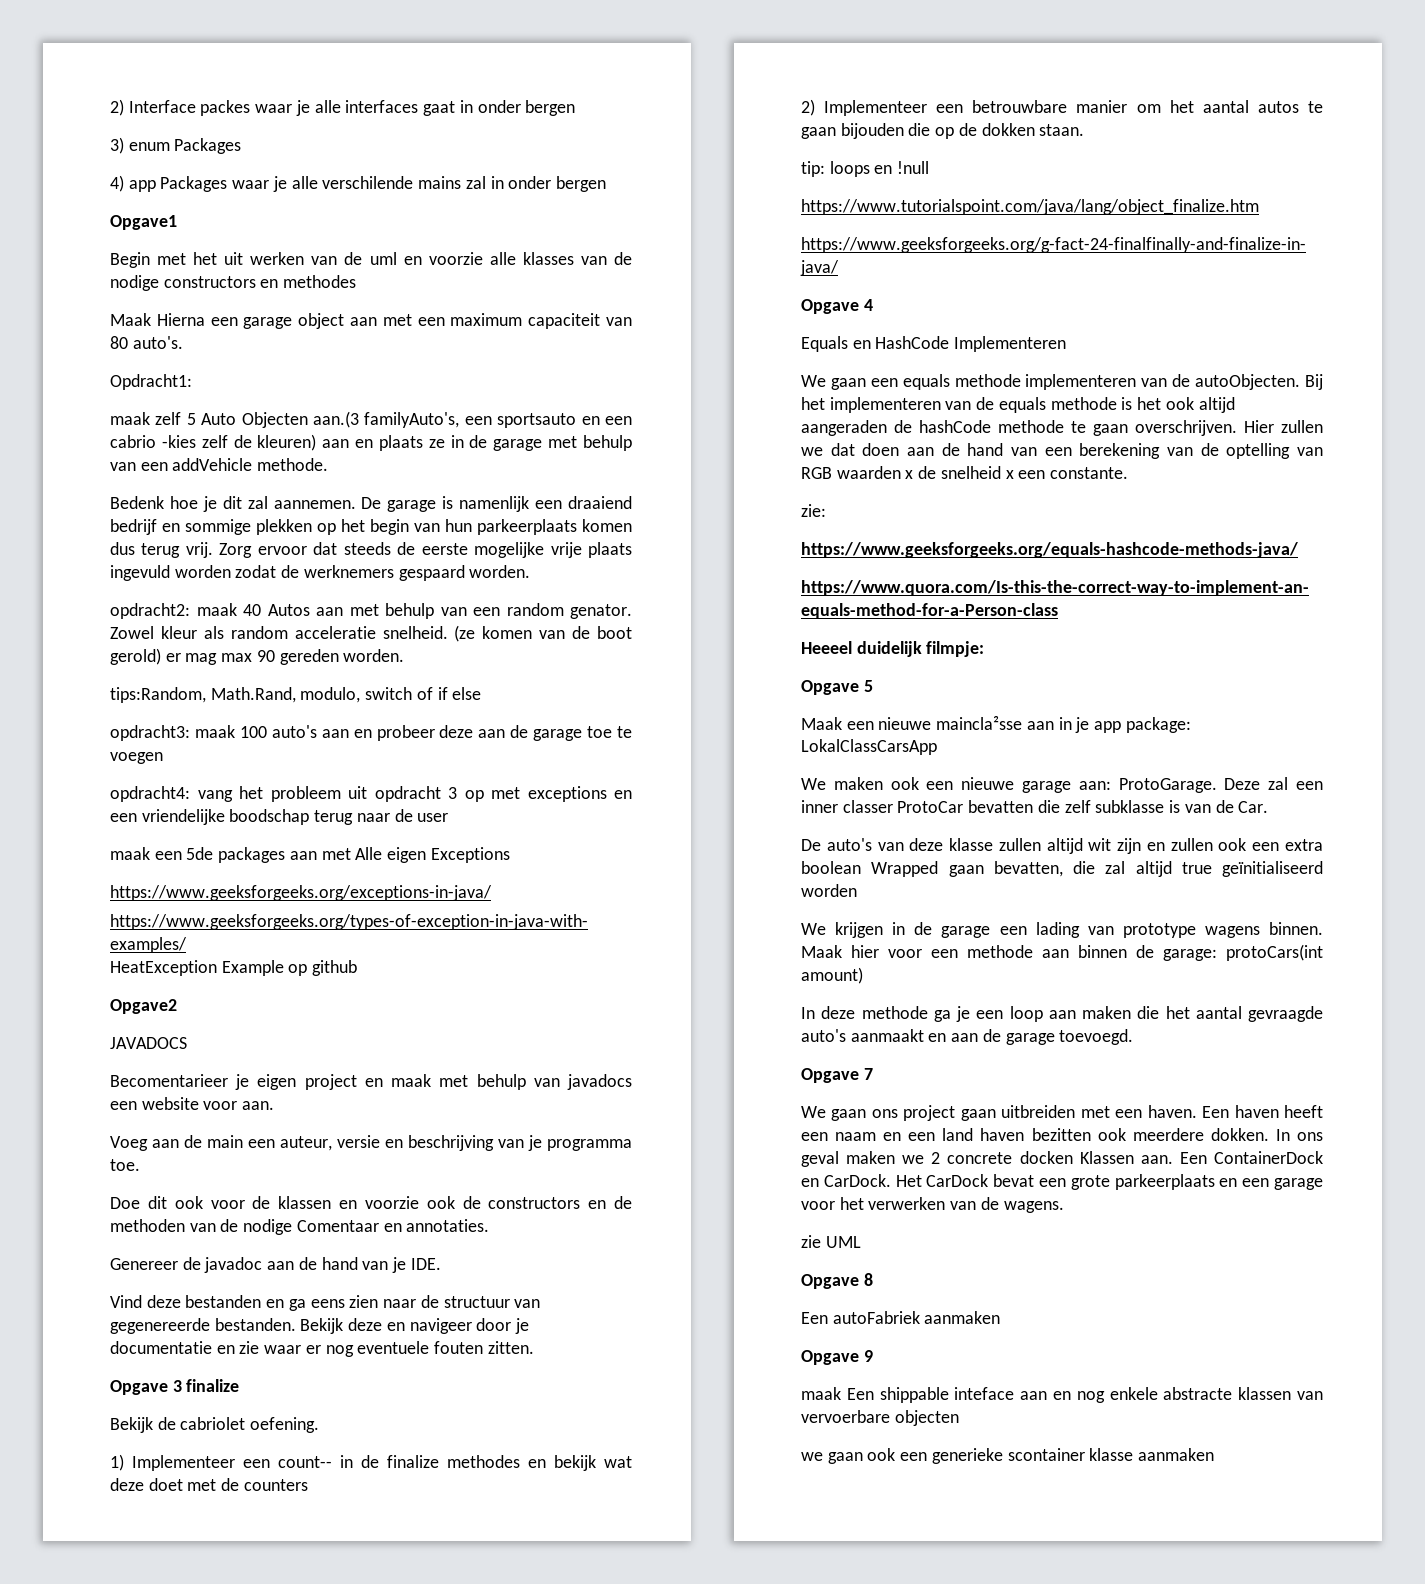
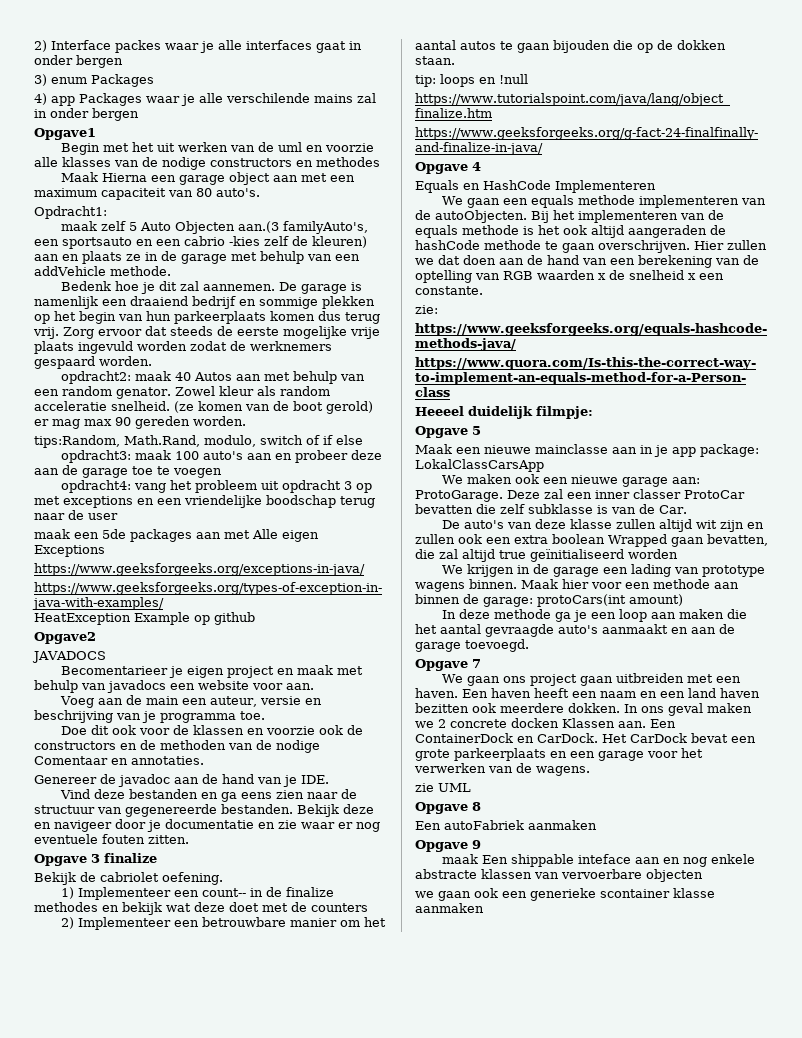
- Maak een nieuwe maincla²sse aan in je app package: LokalClassCarsApp
+ Maak een nieuwe mainclasse aan in je app package: LokalClassCarsApp

